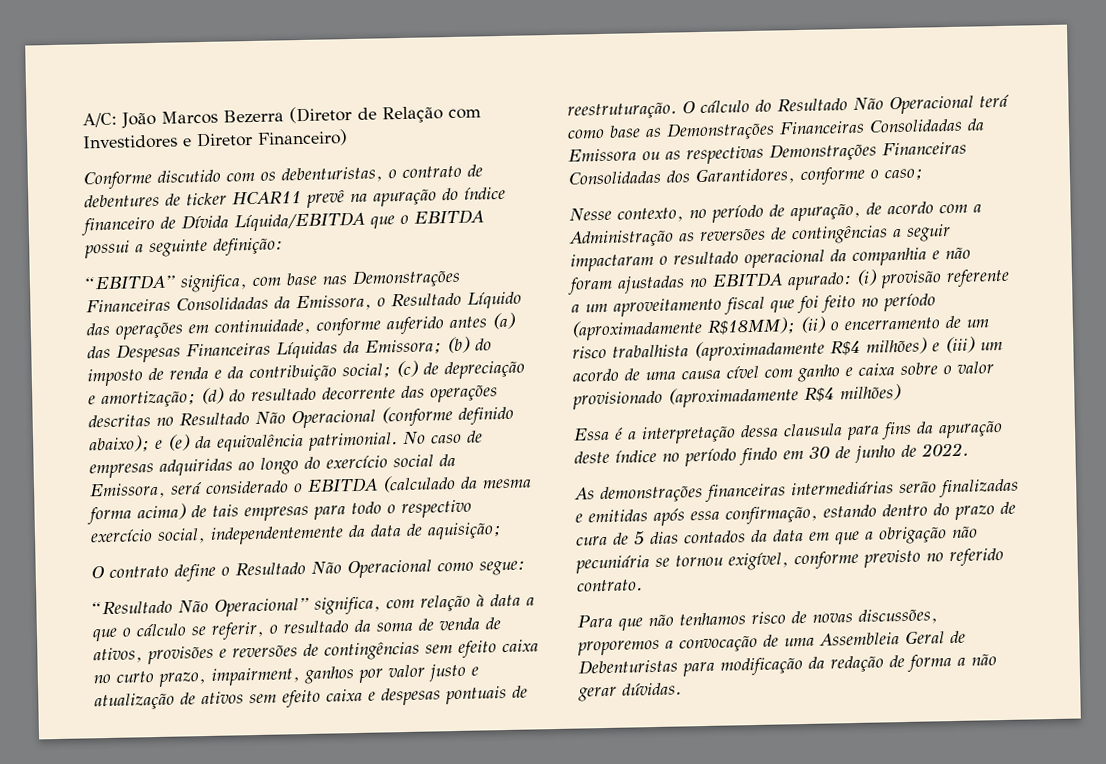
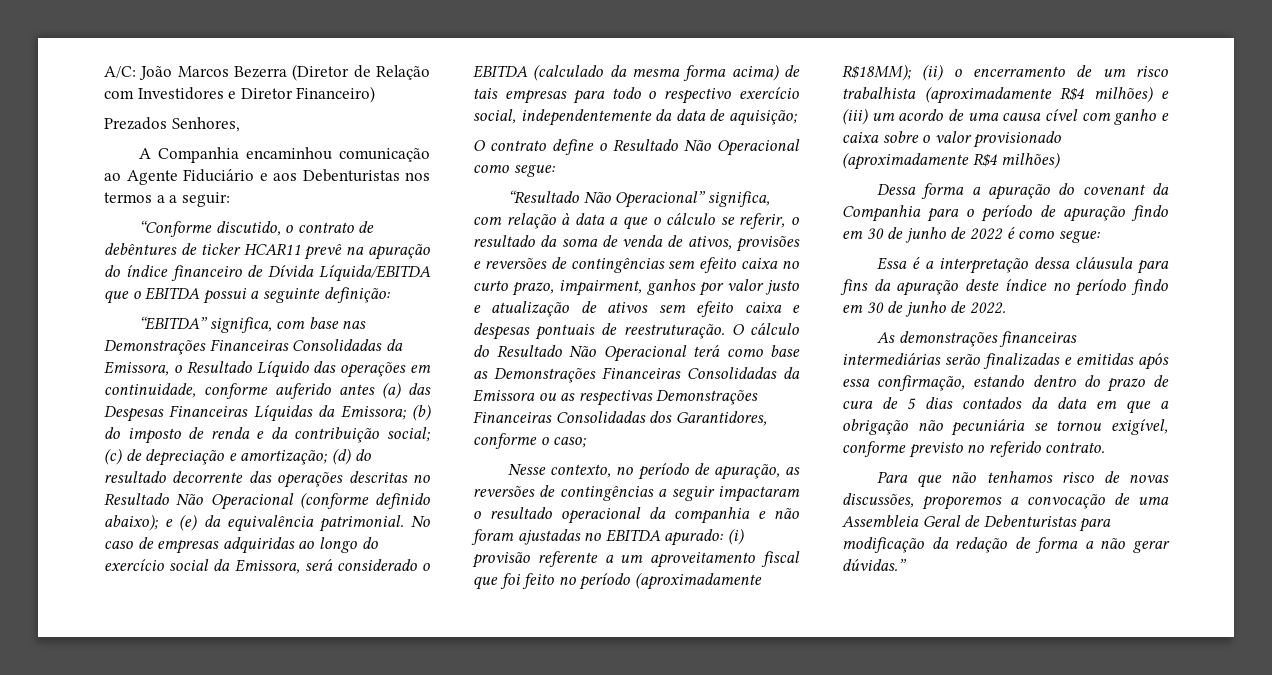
- Conforme discutido com os debenturistas, o contrato de debentures de ticker HCAR11 prevê na apuração do índice financeiro de Dívida Líquida/EBITDA que o EBITDA possui a seguinte definição:
+ Prezados Senhores,
+ A Companhia encaminhou comunicação ao Agente Fiduciário e aos Debenturistas nos termos a a seguir:
+ “Conforme discutido, o contrato de debêntures de ticker HCAR11 prevê na apuração do índice financeiro de Dívida Líquida/EBITDA que o EBITDA possui a seguinte definição:
- Nesse contexto, no período de apuração, de acordo com a Administração as reversões de contingências a seguir impactaram o resultado operacional da companhia e não foram ajustadas no EBITDA apurado:
+ Nesse contexto, no período de apuração, as reversões de contingências a seguir impactaram o resultado operacional da companhia e não foram ajustadas no EBITDA apurado:
+ Dessa forma a apuração do covenant da Companhia para o período de apuração findo em 30 de junho de 2022 é como segue:
- Essa é a interpretação dessa clausula para fins da apuração deste índice no período findo em 30 de junho de 2022.
+ Essa é a interpretação dessa cláusula para fins da apuração deste índice no período findo em 30 de junho de 2022.
- Para que não tenhamos risco de novas discussões, proporemos a convocação de uma Assembleia Geral de Debenturistas para modificação da redação de forma a não gerar dúvidas.
+ Para que não tenhamos risco de novas discussões, proporemos a convocação de uma Assembleia Geral de Debenturistas para modificação da redação de forma a não gerar dúvidas.”

